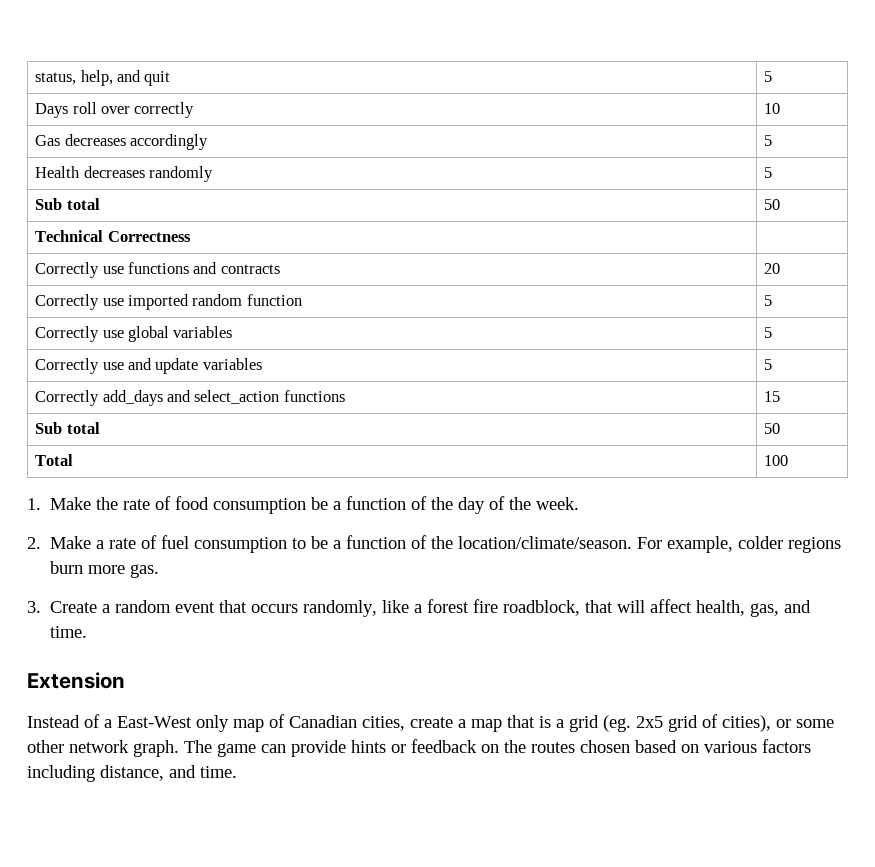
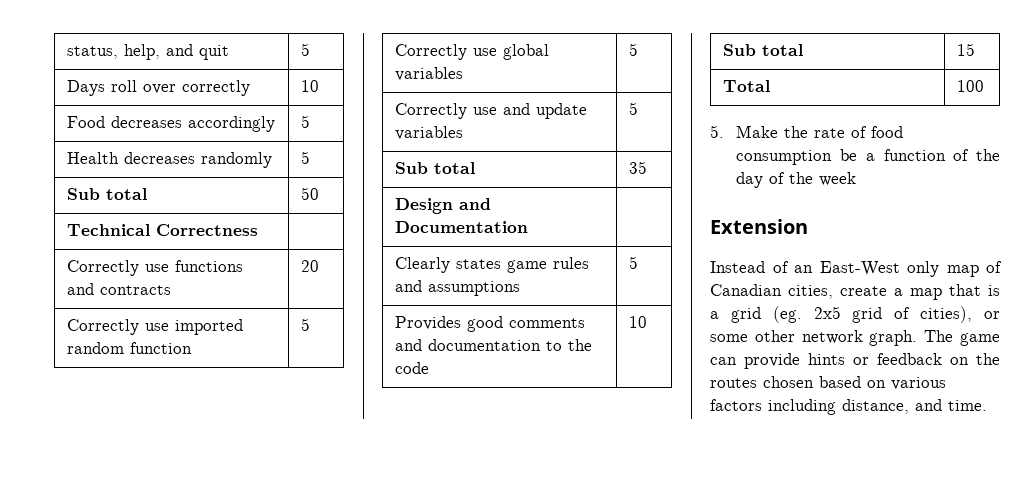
- Gas decreases accordingly | 5
+ Food decreases accordingly | 5
- Correctly add_days and select_action functions | 15
- Sub total | 50
+ Sub total | 35
+ Design and Documentation |
+ Clearly states game rules and assumptions | 5
+ Provides good comments and documentation to the code | 10
+ Sub total | 15
- 1. Make the rate of food consumption be a function of the day of the week.
- 2. Make a rate of fuel consumption to be a function of the location/climate/season. For example, colder regions burn more gas.
- 3. Create a random event that occurs randomly, like a forest fire roadblock, that will affect health, gas, and time.
+ 5. Make the rate of food consumption be a function of the day of the week
- Instead of a East-West only map of Canadian cities, create a map that is a grid (eg. 2x5 grid of cities), or some other network graph.
+ Instead of an East-West only map of Canadian cities, create a map that is a grid (eg. 2x5 grid of cities), or some other network graph.

